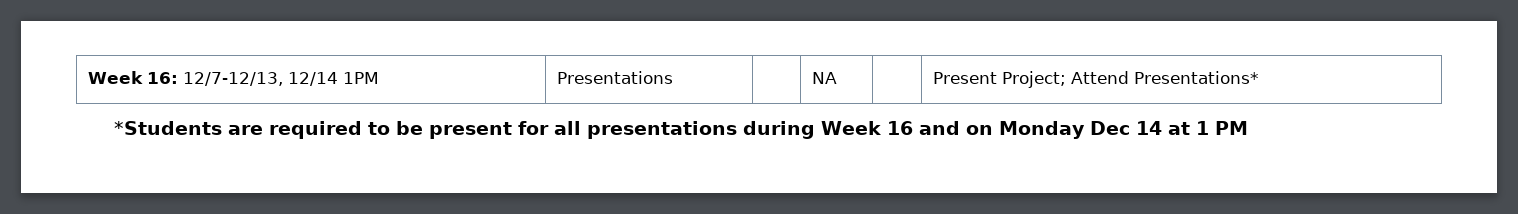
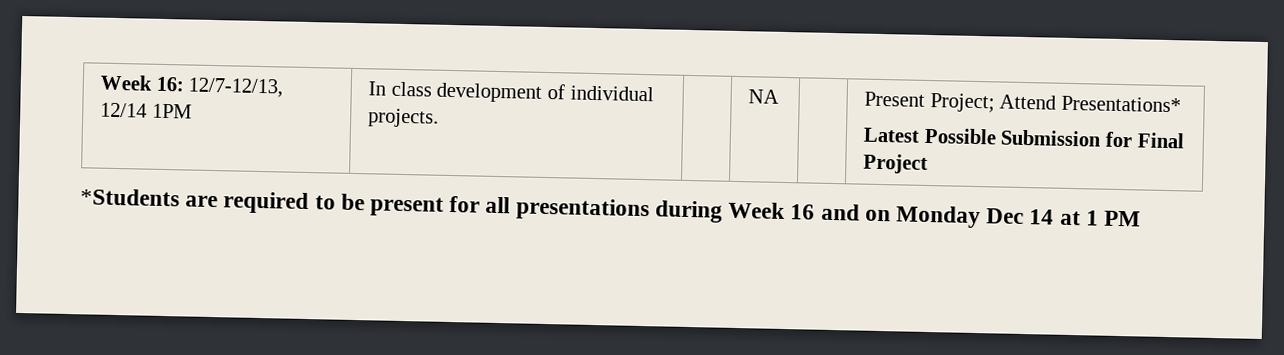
- Week 16: 12/7-12/13, 12/14 1PM | Presentations | | NA | | Present Project; Attend Presentations*
+ Week 16: 12/7-12/13, 12/14 1PM | In class development of individual projects. | | NA | | Present Project; Attend Presentations*
+ Latest Possible Submission for Final Project

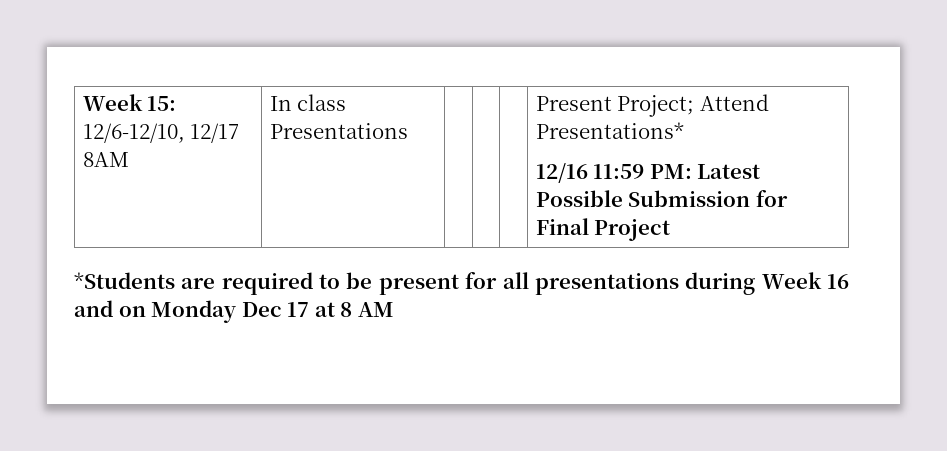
- Week 16: 12/7-12/13, 12/14 1PM | In class development of individual projects. | | NA | | Present Project; Attend Presentations*
- Latest Possible Submission for Final Project
+ Week 15: 12/6-12/10, 12/17 8AM | In class Presentations | | | | Present Project; Attend Presentations*
+ 12/16 11:59 PM: Latest Possible Submission for Final Project
- *Students are required to be present for all presentations during Week 16 and on Monday Dec 14 at 1 PM
+ *Students are required to be present for all presentations during Week 16 and on Monday Dec 17 at 8 AM

